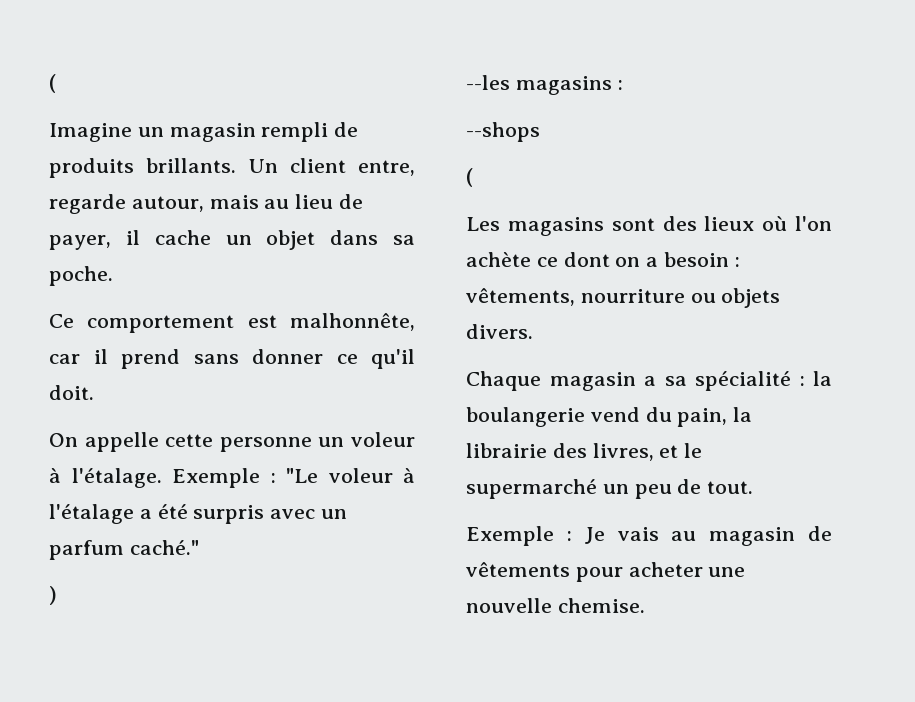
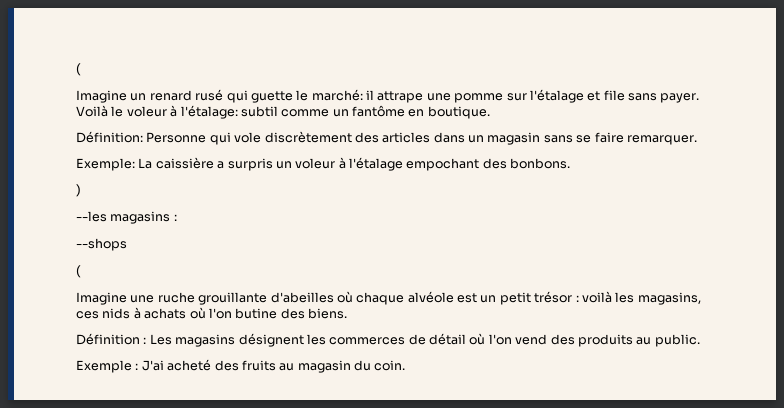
- Imagine un magasin rempli de produits brillants. Un client entre, regarde autour, mais au lieu de payer, il cache un objet dans sa poche.
- Ce comportement est malhonnête, car il prend sans donner ce qu'il doit.
- On appelle cette personne un voleur à l'étalage. Exemple : "Le voleur à l'étalage a été surpris avec un parfum caché."
+ Imagine un renard rusé qui guette le marché: il attrape une pomme sur l'étalage et file sans payer. Voilà le voleur à l'étalage: subtil comme un fantôme en boutique.
+ Définition: Personne qui vole discrètement des articles dans un magasin sans se faire remarquer.
+ Exemple: La caissière a surpris un voleur à l'étalage empochant des bonbons.
- Les magasins sont des lieux où l'on achète ce dont on a besoin : vêtements, nourriture ou objets divers.
- Chaque magasin a sa spécialité : la boulangerie vend du pain, la librairie des livres, et le supermarché un peu de tout.
- Exemple : Je vais au magasin de vêtements pour acheter une nouvelle chemise.
+ Imagine une ruche grouillante d'abeilles où chaque alvéole est un petit trésor : voilà les magasins, ces nids à achats où l'on butine des biens.
+ Définition : Les magasins désignent les commerces de détail où l'on vend des produits au public.
+ Exemple : J'ai acheté des fruits au magasin du coin.

